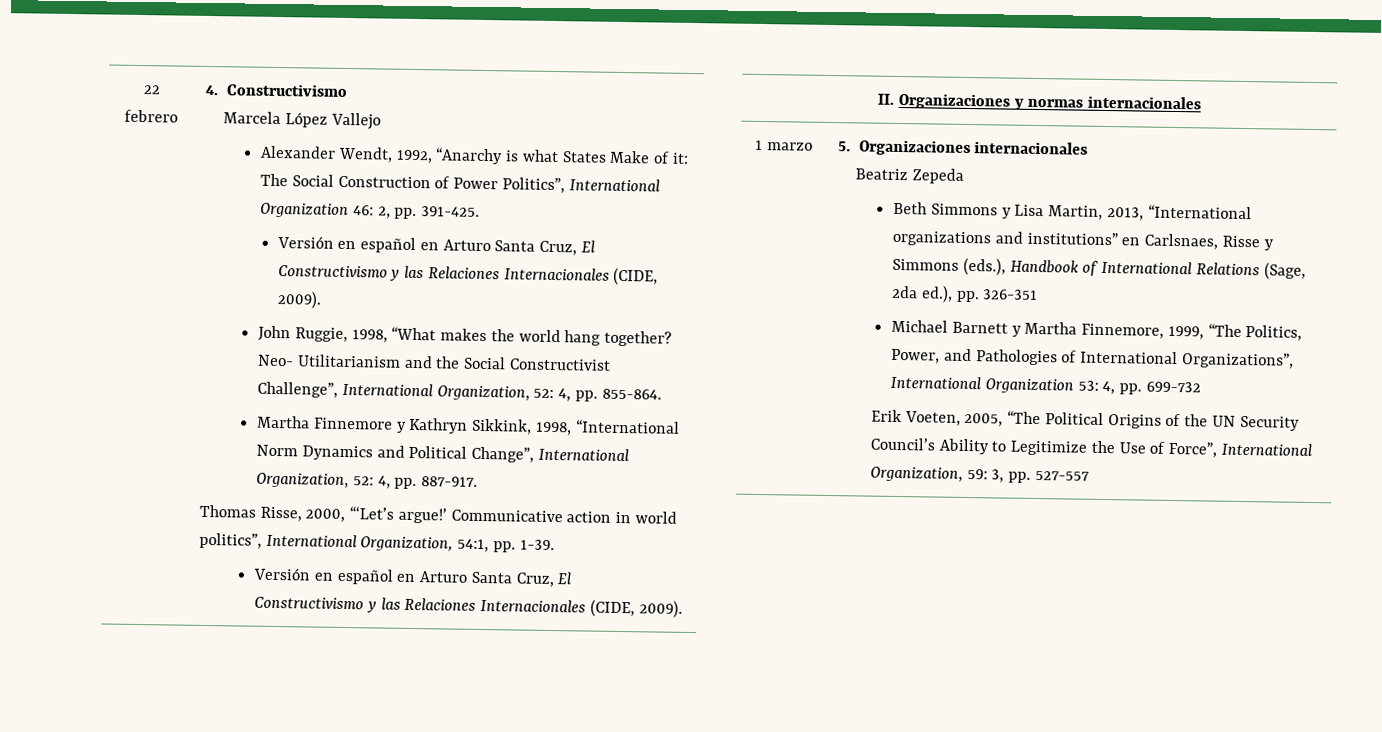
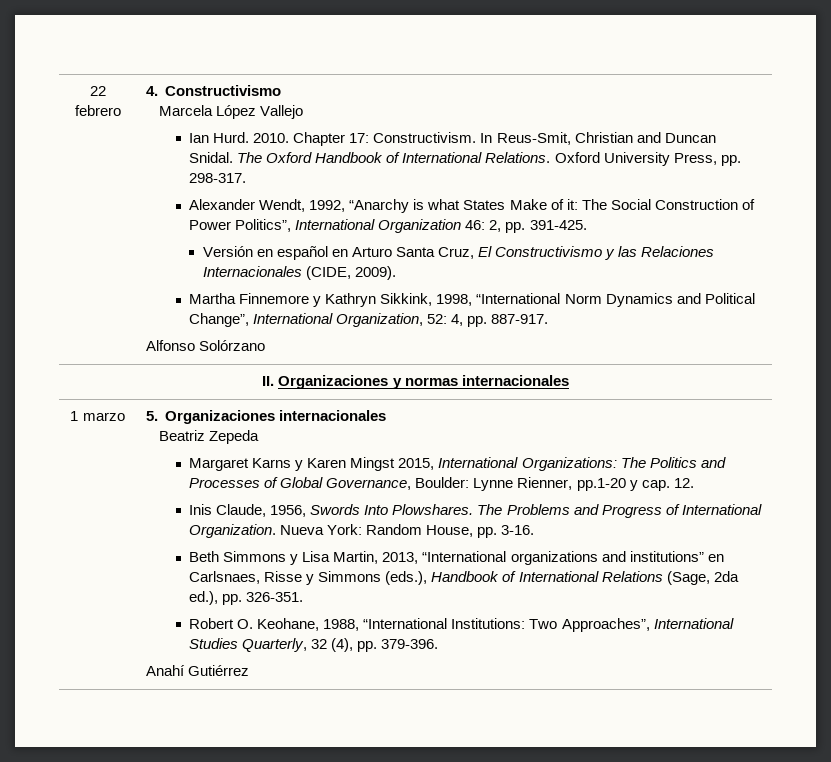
+ Ian Hurd. 2010. Chapter 17: Constructivism. In Reus-Smit, Christian and Duncan Snidal. The Oxford Handbook of International Relations. Oxford University Press, pp. 298-317.
- John Ruggie, 1998, “What makes the world hang together? Neo- Utilitarianism and the Social Constructivist Challenge”, International Organization, 52: 4, pp. 855-864.
- Thomas Risse, 2000, “‘Let’s argue!’ Communicative action in world politics”, International Organization, 54:1, pp. 1-39.
- Versión en español en Arturo Santa Cruz, El Constructivismo y las Relaciones Internacionales (CIDE, 2009).
+ Alfonso Solórzano
+ Margaret Karns y Karen Mingst 2015, International Organizations: The Politics and Processes of Global Governance, Boulder: Lynne Rienner, pp.1-20 y cap. 12.
+ Inis Claude, 1956, Swords Into Plowshares. The Problems and Progress of International Organization. Nueva York: Random House, pp. 3-16.
- Beth Simmons y Lisa Martin, 2013, “International organizations and institutions” en Carlsnaes, Risse y Simmons (eds.), Handbook of International Relations (Sage, 2da ed.), pp. 326-351
- Michael Barnett y Martha Finnemore, 1999, “The Politics, Power, and Pathologies of International Organizations”, International Organization 53: 4, pp. 699-732
- Erik Voeten, 2005, “The Political Origins of the UN Security Council’s Ability to Legitimize the Use of Force”, International Organization, 59: 3, pp. 527-557
+ Beth Simmons y Lisa Martin, 2013, “International organizations and institutions” en Carlsnaes, Risse y Simmons (eds.), Handbook of International Relations (Sage, 2da ed.), pp. 326-351.
+ Robert O. Keohane, 1988, “International Institutions: Two Approaches”, International Studies Quarterly, 32 (4), pp. 379-396.
+ Anahí Gutiérrez

